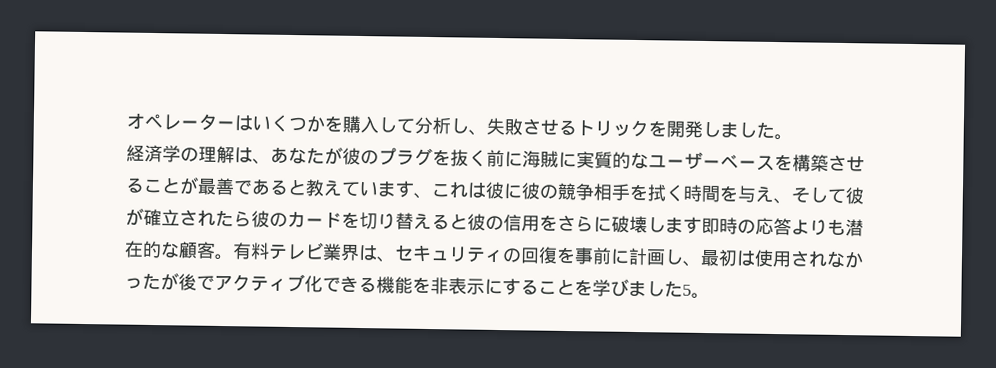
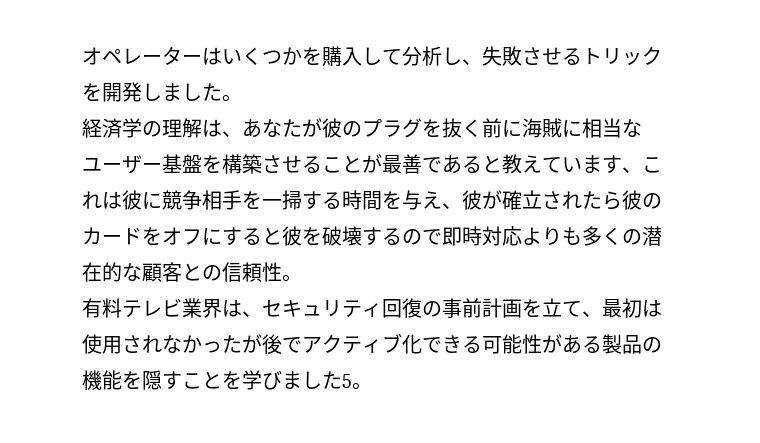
- 経済学の理解は、あなたが彼のプラグを抜く前に海賊に実質的なユーザーベースを構築させることが最善であると教えています、これは彼に彼の競争相手を拭く時間を与え、そして彼が確立されたら彼のカードを切り替えると彼の信用をさらに破壊します即時の応答よりも潜在的な顧客。有料テレビ業界は、セキュリティの回復を事前に計画し、最初は使用されなかったが後でアクティブ化できる機能を非表示にすることを学びました5。
+ 経済学の理解は、あなたが彼のプラグを抜く前に海賊に相当なユーザー基盤を構築させることが最善であると教えています、これは彼に競争相手を一掃する時間を与え、彼が確立されたら彼のカードをオフにすると彼を破壊するので即時対応よりも多くの潜在的な顧客との信頼性。
+ 有料テレビ業界は、セキュリティ回復の事前計画を立て、最初は使用されなかったが後でアクティブ化できる可能性がある製品の機能を隠すことを学びました5。

